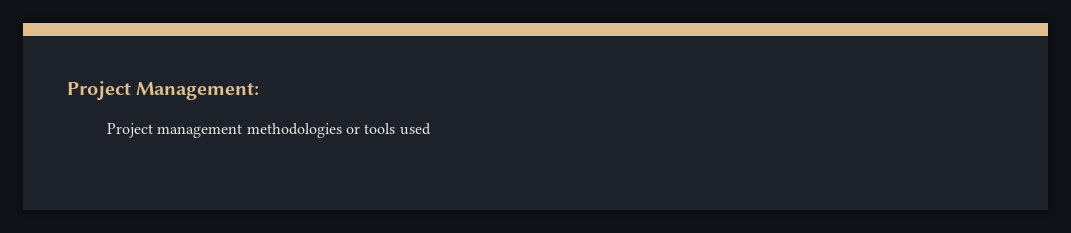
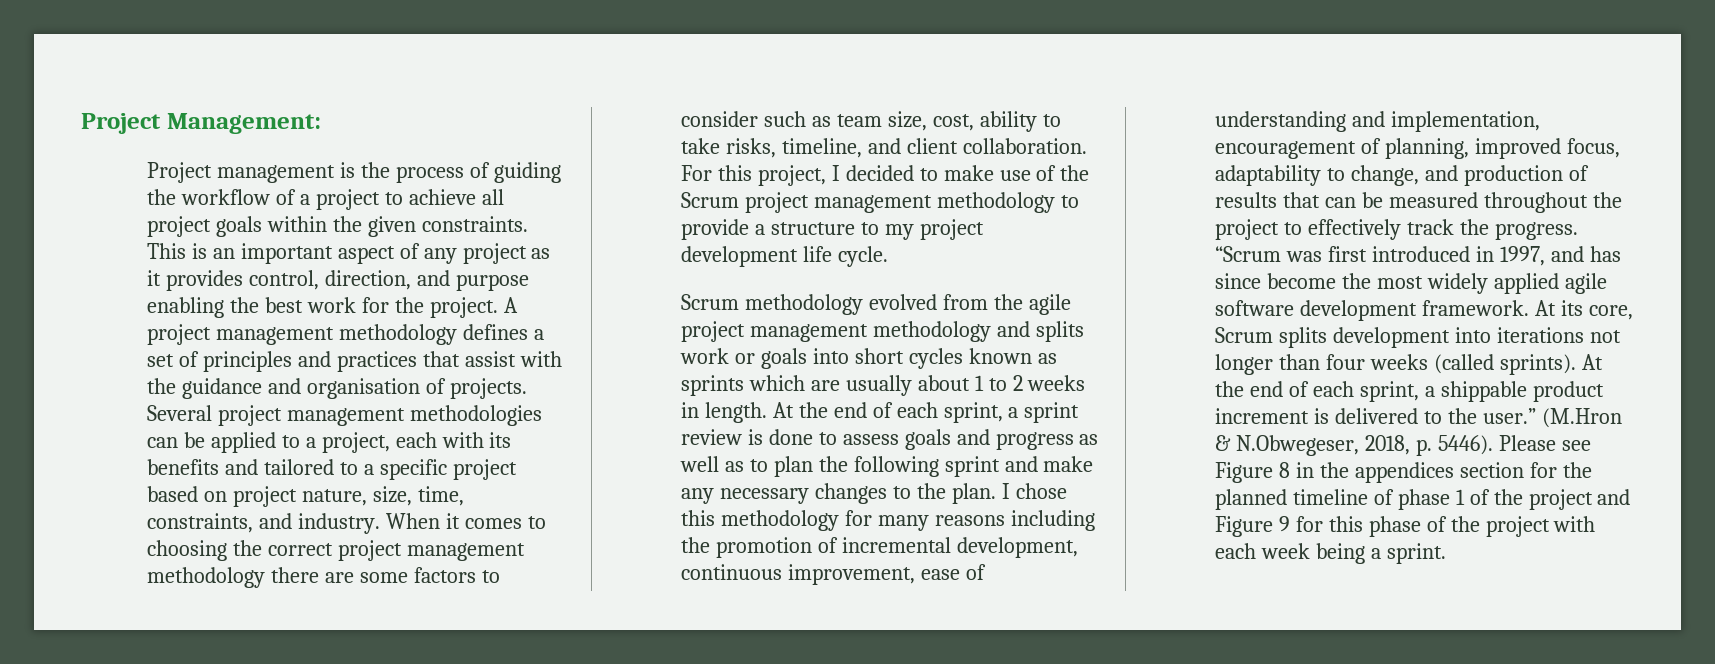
- Project management methodologies or tools used
+ Project management is the process of guiding the workflow of a project to achieve all project goals within the given constraints. This is an important aspect of any project as it provides control, direction, and purpose enabling the best work for the project. A project management methodology defines a set of principles and practices that assist with the guidance and organisation of projects. Several project management methodologies can be applied to a project, each with its benefits and tailored to a specific project based on project nature, size, time, constraints, and industry. When it comes to choosing the correct project management methodology there are some factors to consider such as team size, cost, ability to take risks, timeline, and client collaboration. For this project, I decided to make use of the Scrum project management methodology to provide a structure to my project development life cycle.
+ Scrum methodology evolved from the agile project management methodology and splits work or goals into short cycles known as sprints which are usually about 1 to 2 weeks in length. At the end of each sprint, a sprint review is done to assess goals and progress as well as to plan the following sprint and make any necessary changes to the plan. I chose this methodology for many reasons including the promotion of incremental development, continuous improvement, ease of understanding and implementation, encouragement of planning, improved focus, adaptability to change, and production of results that can be measured throughout the project to effectively track the progress. “Scrum was first introduced in 1997, and has since become the most widely applied agile software development framework. At its core, Scrum splits development into iterations not longer than four weeks (called sprints). At the end of each sprint, a shippable product increment is delivered to the user.” (M.Hron & N.Obwegeser, 2018, p. 5446). Please see Figure 8 in the appendices section for the planned timeline of phase 1 of the project and Figure 9 for this phase of the project with each week being a sprint.

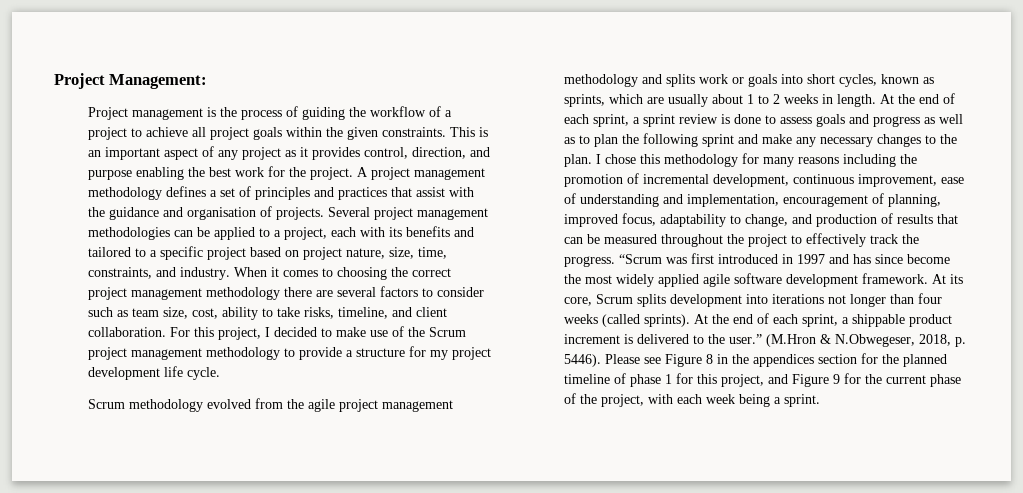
- When it comes to choosing the correct project management methodology there are some factors to consider such as team size, cost, ability to take risks, timeline, and client collaboration.
+ When it comes to choosing the correct project management methodology there are several factors to consider such as team size, cost, ability to take risks, timeline, and client collaboration.
- For this project, I decided to make use of the Scrum project management methodology to provide a structure to my project development life cycle.
+ For this project, I decided to make use of the Scrum project management methodology to provide a structure for my project development life cycle.
- Scrum methodology evolved from the agile project management methodology and splits work or goals into short cycles known as sprints which are usually about 1 to 2 weeks in length.
+ Scrum methodology evolved from the agile project management methodology and splits work or goals into short cycles, known as sprints, which are usually about 1 to 2 weeks in length.
- “Scrum was first introduced in 1997, and has since become the most widely applied agile software development framework.
+ “Scrum was first introduced in 1997 and has since become the most widely applied agile software development framework.
- Please see Figure 8 in the appendices section for the planned timeline of phase 1 of the project and Figure 9 for this phase of the project with each week being a sprint.
+ Please see Figure 8 in the appendices section for the planned timeline of phase 1 for this project, and Figure 9 for the current phase of the project, with each week being a sprint.

